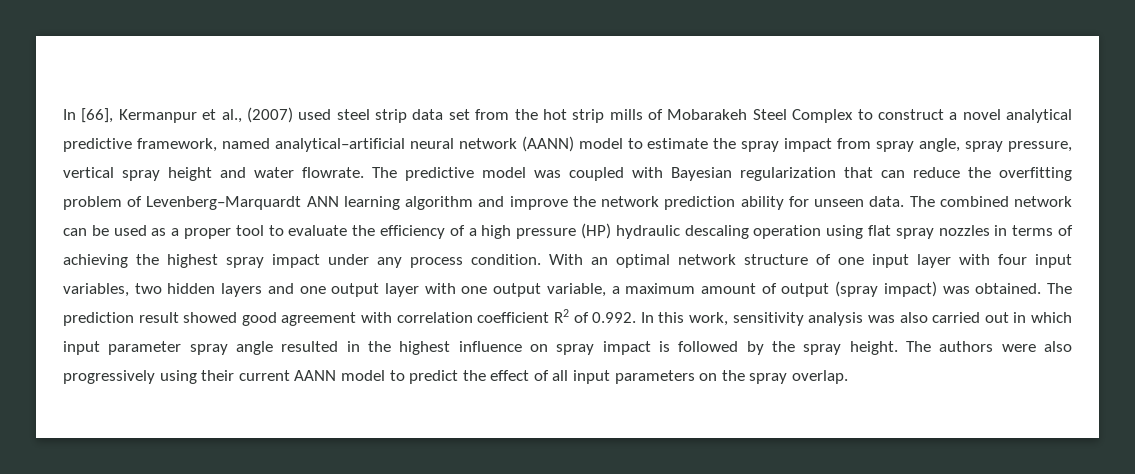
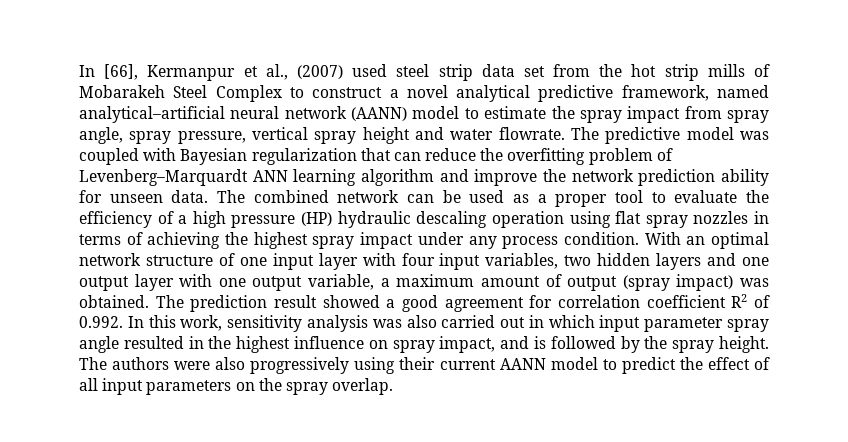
- The prediction result showed good agreement with correlation coefficient R2 of 0.992. In this work, sensitivity analysis was also carried out in which input parameter spray angle resulted in the highest influence on spray impact is followed by the spray height.
+ The prediction result showed a good agreement for correlation coefficient R2 of 0.992. In this work, sensitivity analysis was also carried out in which input parameter spray angle resulted in the highest influence on spray impact, and is followed by the spray height.

